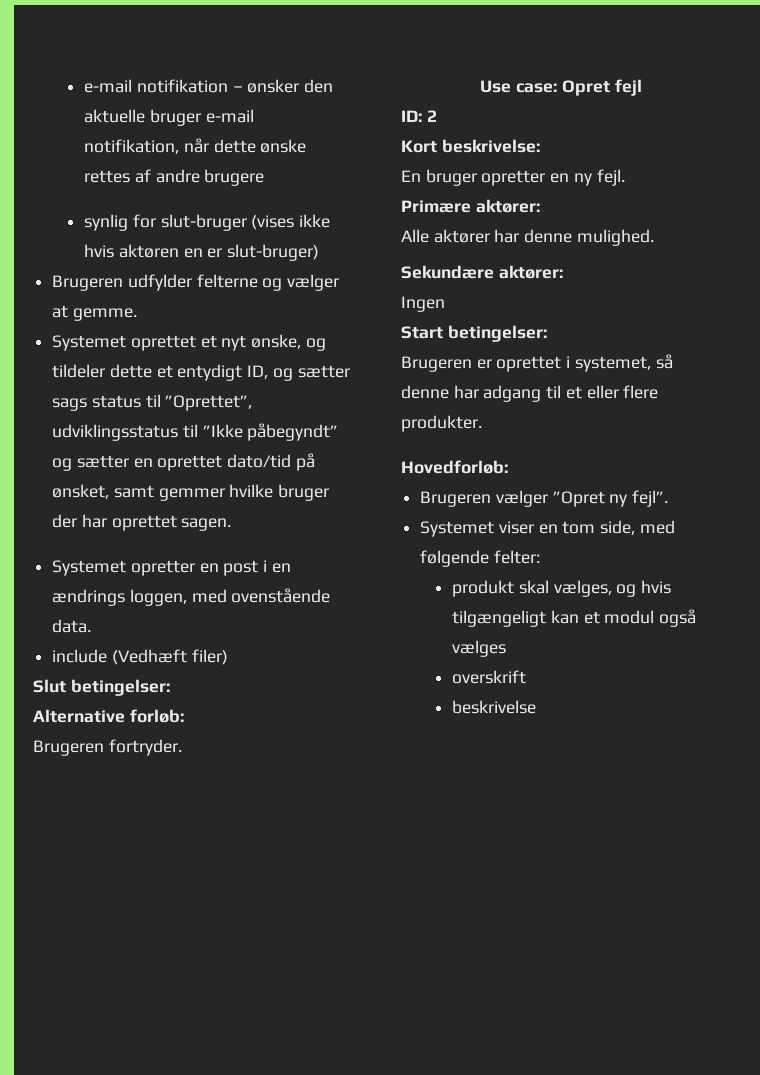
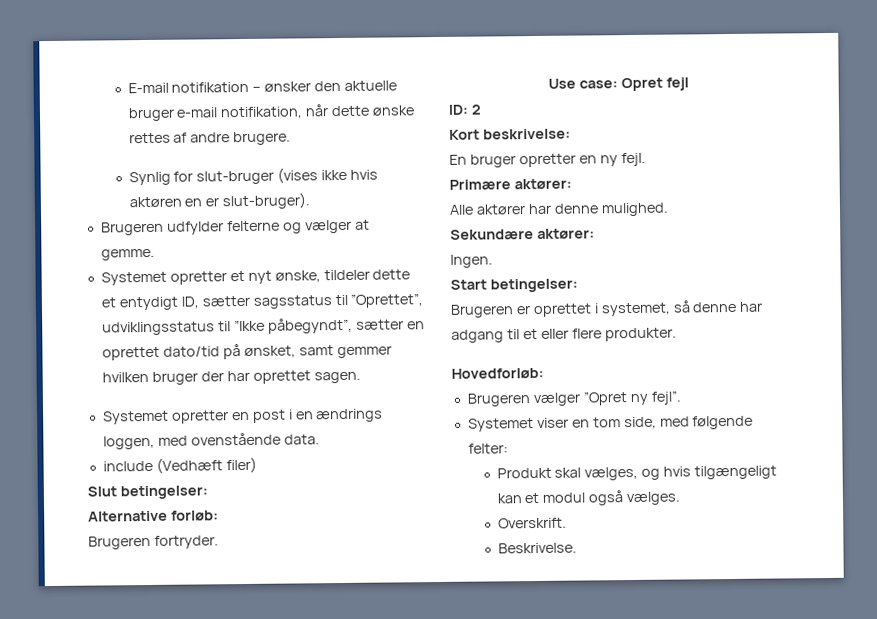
- e-mail notifikation – ønsker den aktuelle bruger e-mail notifikation, når dette ønske rettes af andre brugere
- synlig for slut-bruger (vises ikke hvis aktøren en er slut-bruger)
+ E-mail notifikation – ønsker den aktuelle bruger e-mail notifikation, når dette ønske rettes af andre brugere.
+ Synlig for slut-bruger (vises ikke hvis aktøren en er slut-bruger).
- Systemet oprettet et nyt ønske, og tildeler dette et entydigt ID, og sætter sags status til ”Oprettet”, udviklingsstatus til ”Ikke påbegyndt” og sætter en oprettet dato/tid på ønsket, samt gemmer hvilke bruger der har oprettet sagen.
+ Systemet opretter et nyt ønske, tildeler dette et entydigt ID, sætter sagsstatus til ”Oprettet”, udviklingsstatus til ”Ikke påbegyndt”, sætter en oprettet dato/tid på ønsket, samt gemmer hvilken bruger der har oprettet sagen.
- Ingen
+ Ingen.
- produkt skal vælges, og hvis tilgængeligt kan et modul også vælges
- overskrift
- beskrivelse
+ Produkt skal vælges, og hvis tilgængeligt kan et modul også vælges.
+ Overskrift.
+ Beskrivelse.

